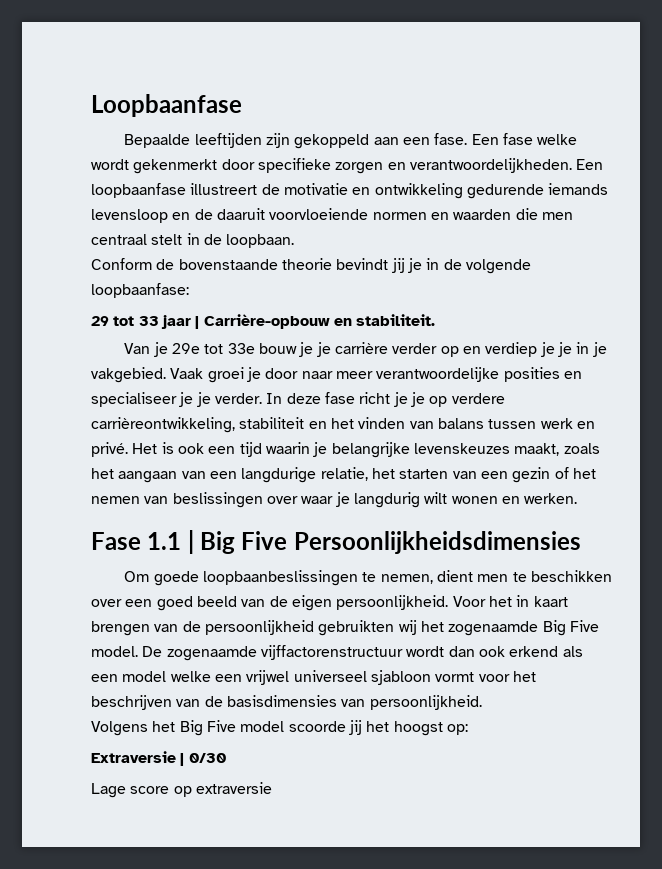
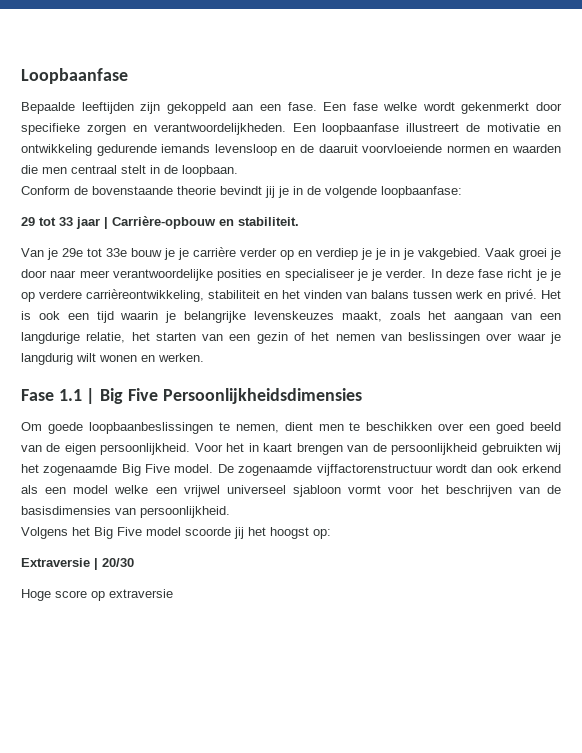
- Extraversie | 0/30
- Lage score op extraversie
+ Extraversie | 20/30
+ Hoge score op extraversie

